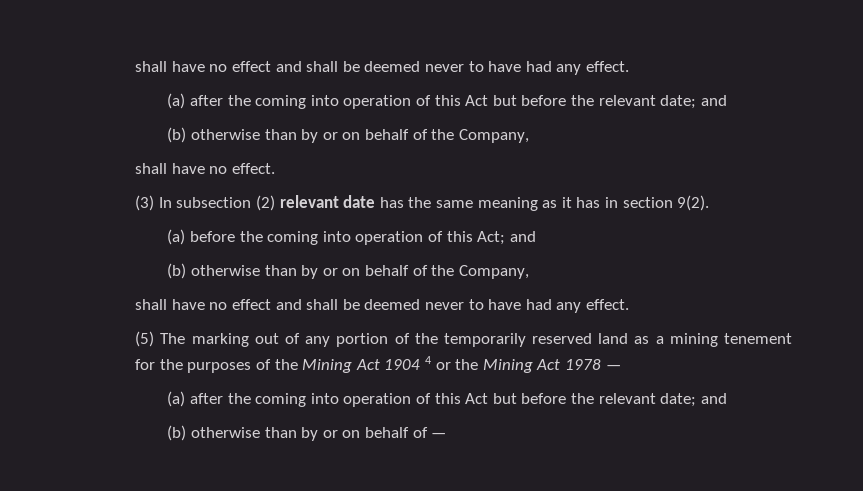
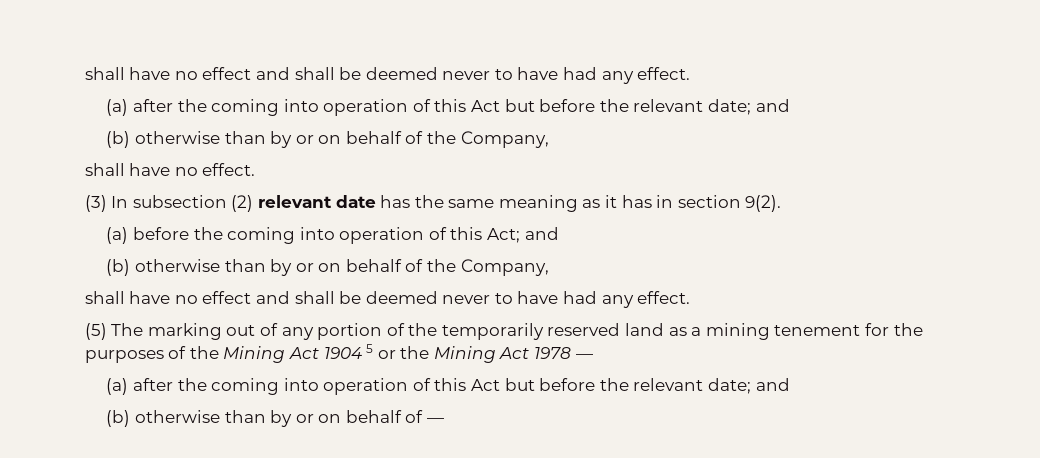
- (5) The marking out of any portion of the temporarily reserved land as a mining tenement for the purposes of the Mining Act 1904 4 or the Mining Act 1978 —
+ (5) The marking out of any portion of the temporarily reserved land as a mining tenement for the purposes of the Mining Act 1904 5 or the Mining Act 1978 —

